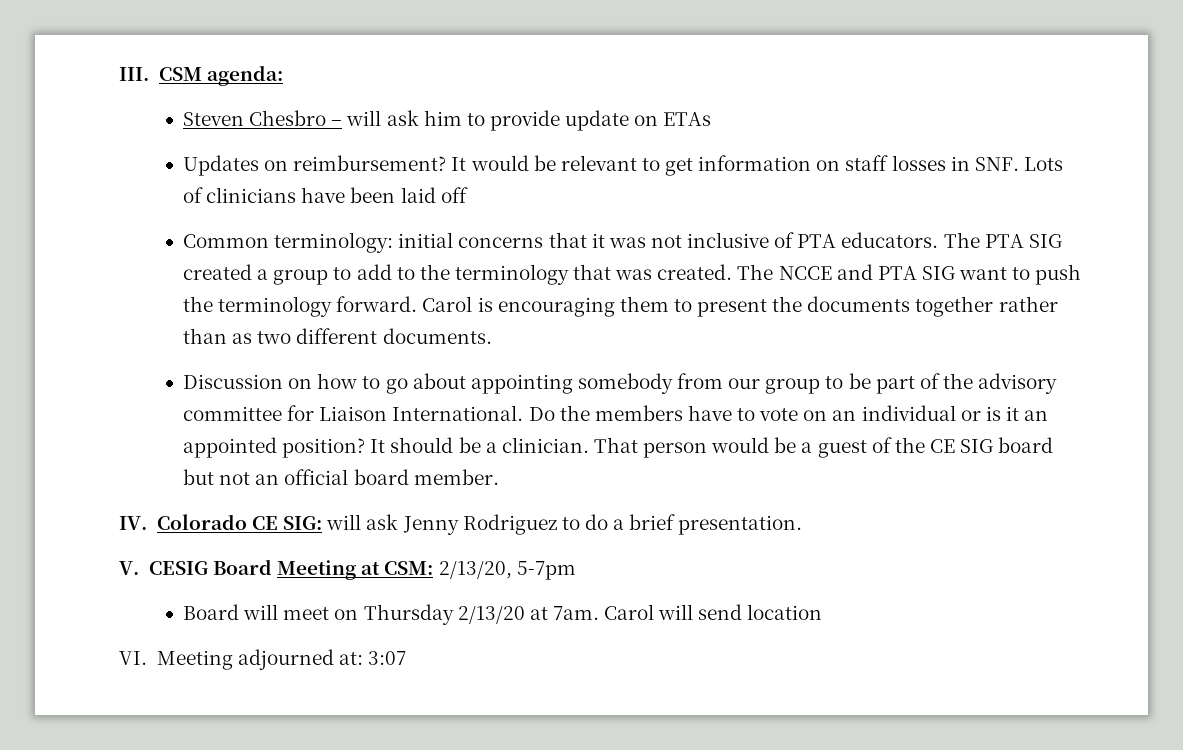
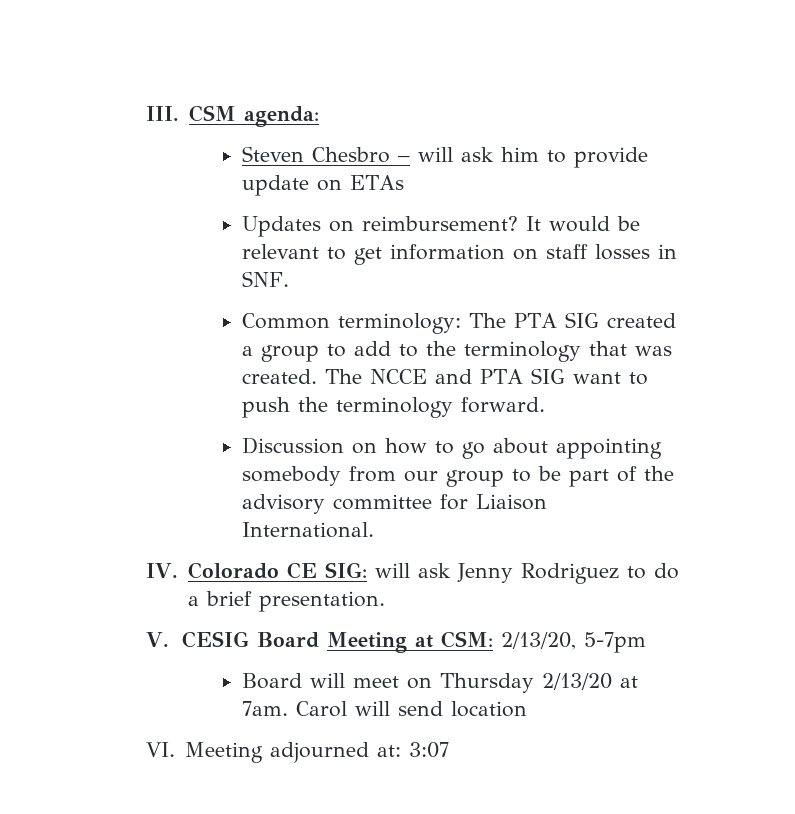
- It would be relevant to get information on staff losses in SNF. Lots of clinicians have been laid off
- Common terminology: initial concerns that it was not inclusive of PTA educators. The PTA SIG created a group to add to the terminology that was created.
+ It would be relevant to get information on staff losses in SNF.
+ Common terminology: The PTA SIG created a group to add to the terminology that was created.
- Carol is encouraging them to present the documents together rather than as two different documents.
- Do the members have to vote on an individual or is it an appointed position? It should be a clinician. That person would be a guest of the CE SIG board but not an official board member.

